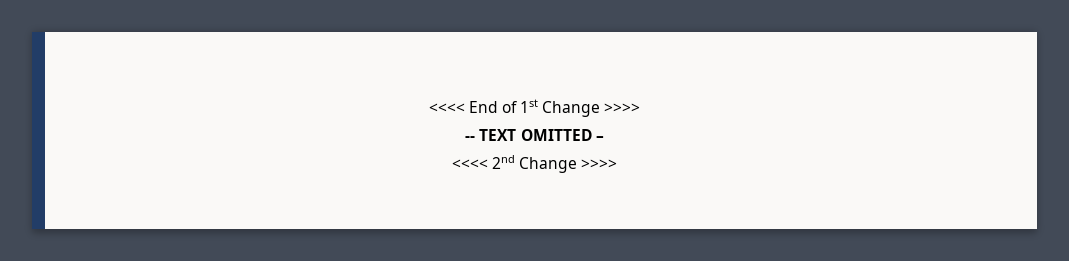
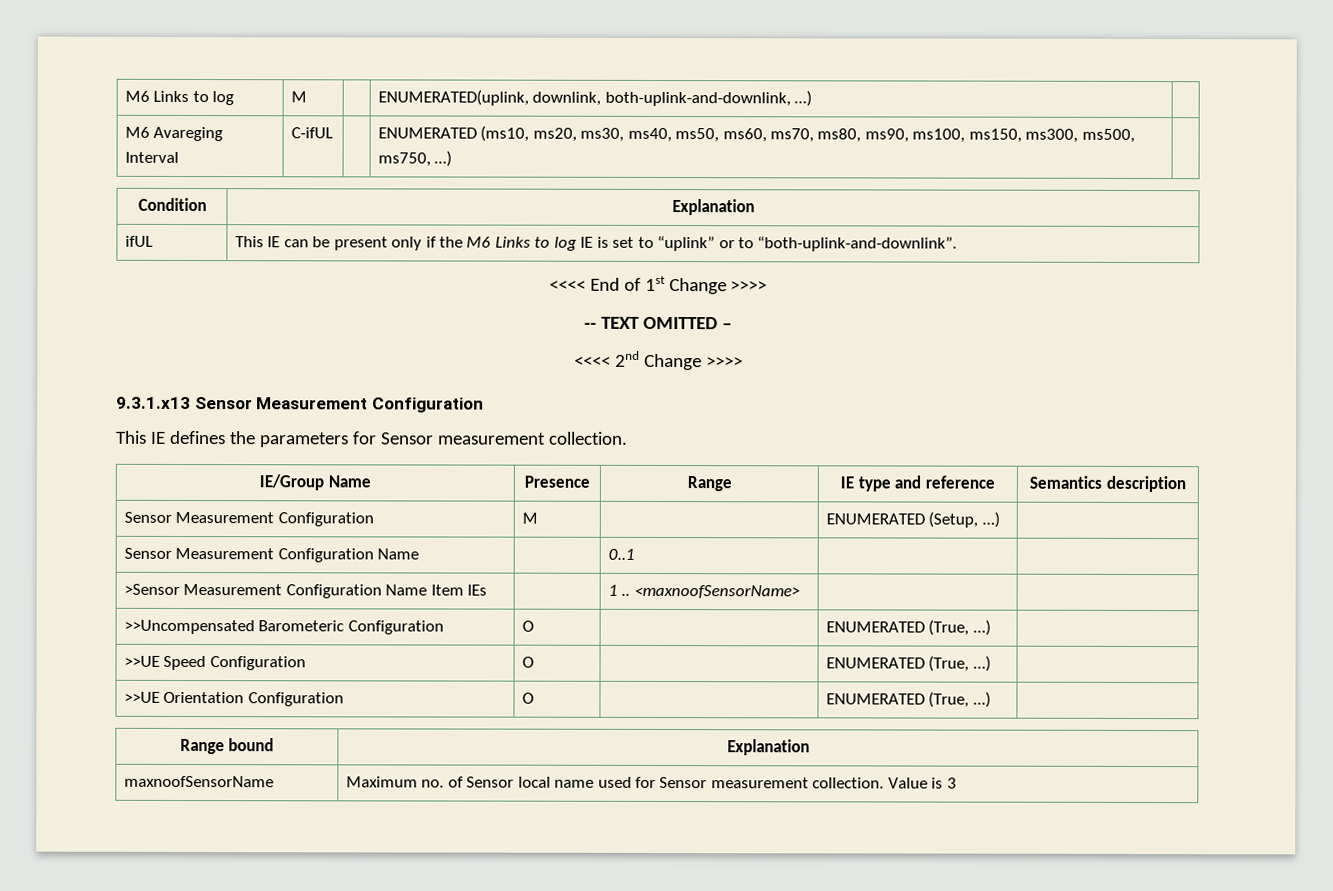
+ M6 Links to log | M | | ENUMERATED(uplink, downlink, both-uplink-and-downlink, …) |
+ M6 Avareging Interval | C-ifUL | | ENUMERATED (ms10, ms20, ms30, ms40, ms50, ms60, ms70, ms80, ms90, ms100, ms150, ms300, ms500, ms750, …) |
+ Condition | Explanation
+ ifUL | This IE can be present only if the M6 Links to log IE is set to “uplink” or to “both-uplink-and-downlink”.
+ 9.3.1.x13 Sensor Measurement Configuration
+ This IE defines the parameters for Sensor measurement collection.
+ IE/Group Name | Presence | Range | IE type and reference | Semantics description
+ Sensor Measurement Configuration | M | | ENUMERATED (Setup, …) |
+ Sensor Measurement Configuration Name | | 0..1 | |
+ >Sensor Measurement Configuration Name Item IEs | | 1 .. <maxnoofSensorName> | |
+ >>Uncompensated Barometeric Configuration | O | | ENUMERATED (True, …) |
+ >>UE Speed Configuration | O | | ENUMERATED (True, …) |
+ >>UE Orientation Configuration | O | | ENUMERATED (True, …) |
+ Range bound | Explanation
+ maxnoofSensorName | Maximum no. of Sensor local name used for Sensor measurement collection. Value is 3

